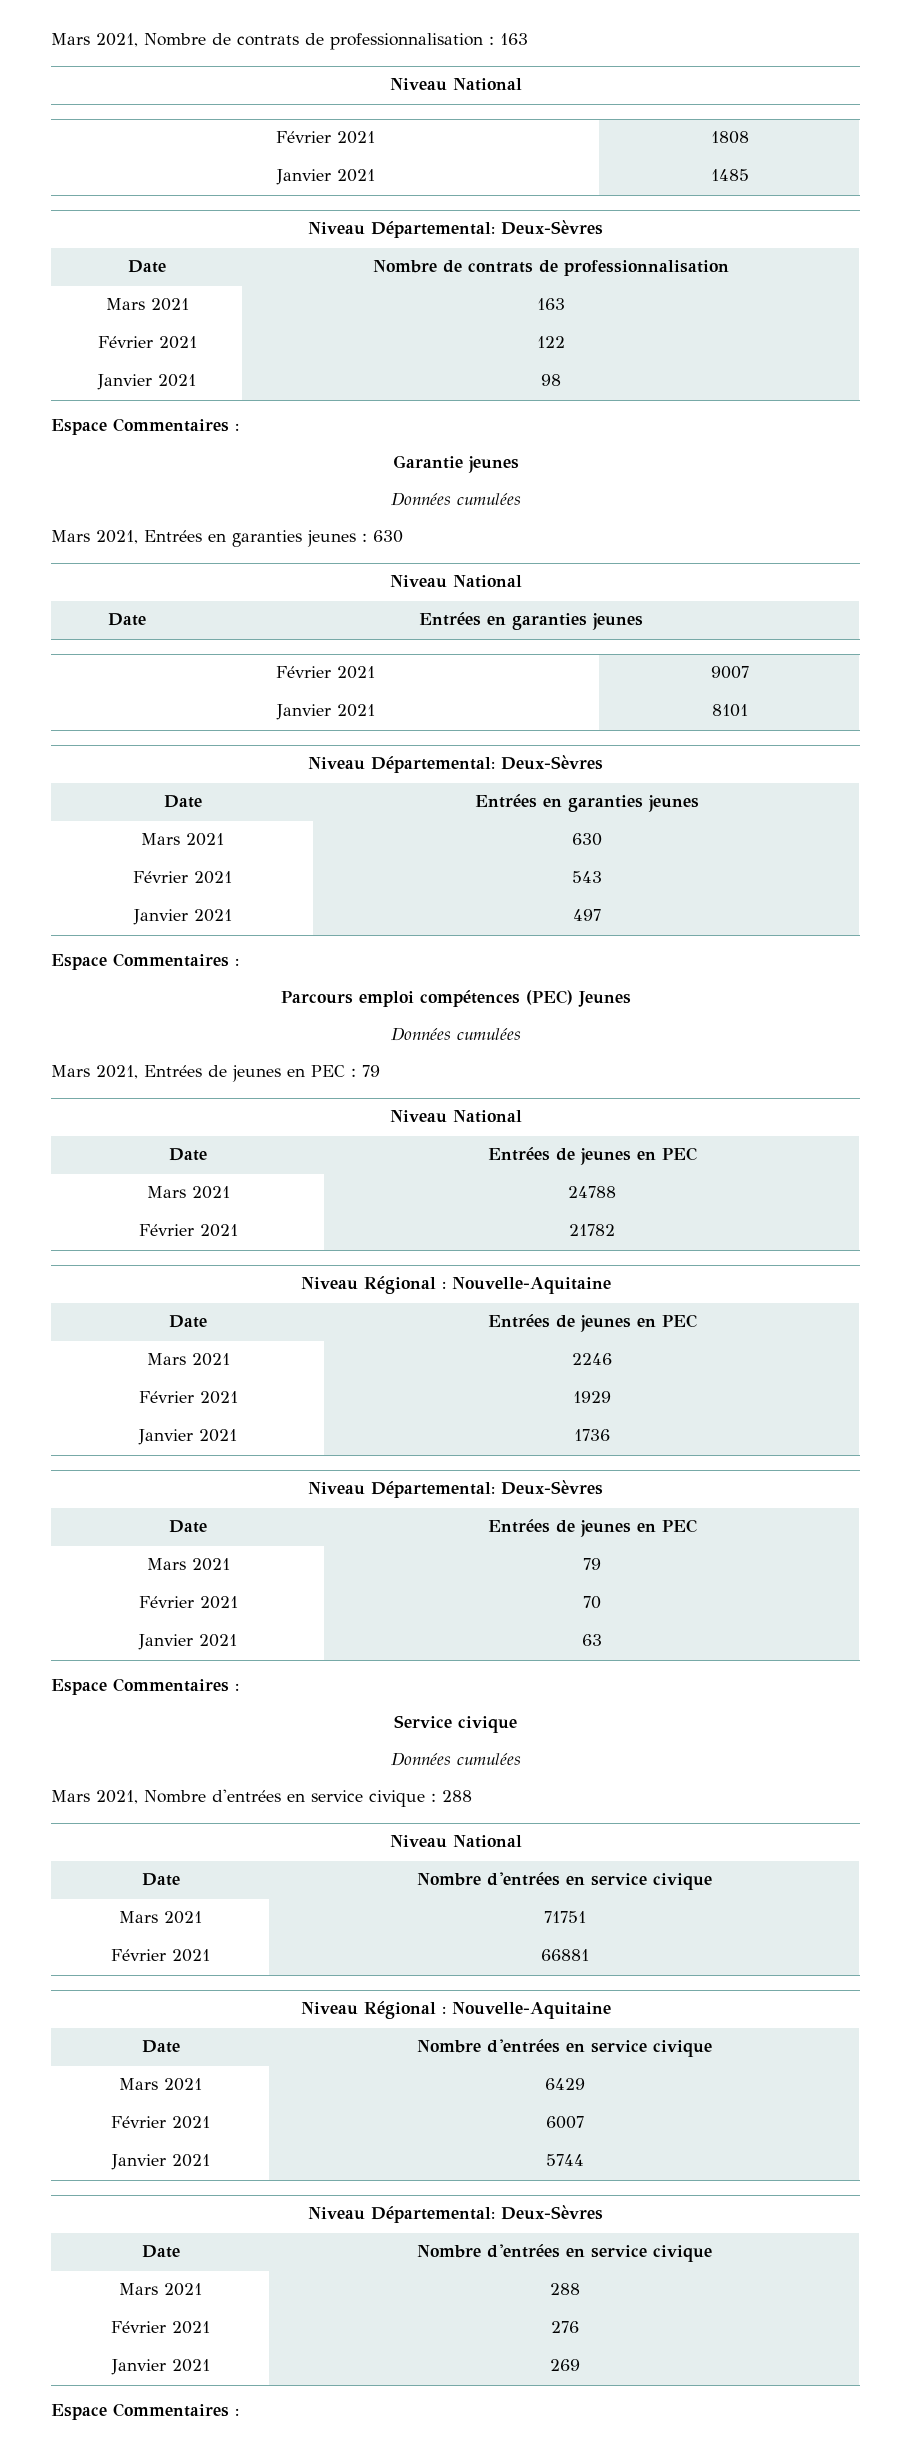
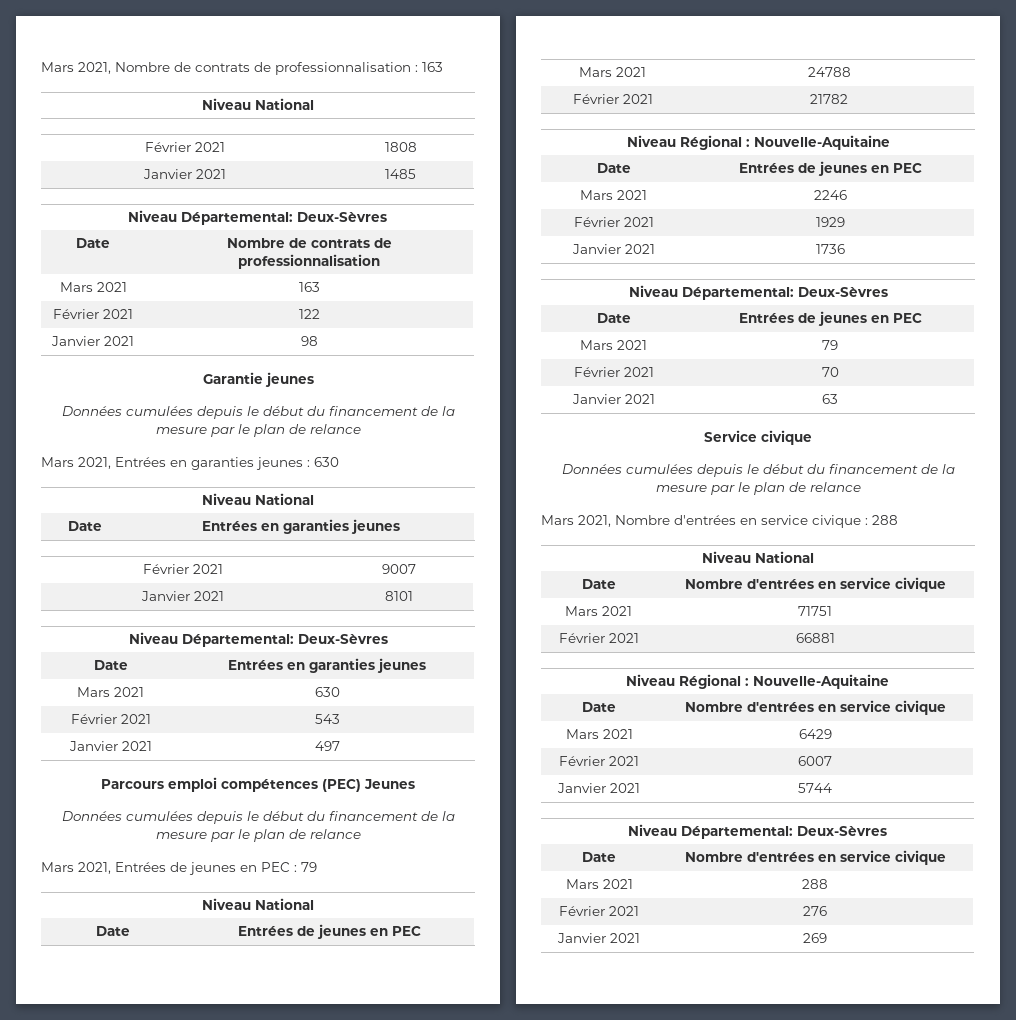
  Janvier 2021 | 98
- Espace Commentaires :
  Garantie jeunes
- Données cumulées
+ Données cumulées depuis le début du financement de la mesure par le plan de relance
  Janvier 2021 | 497
- Espace Commentaires :
  Parcours emploi compétences (PEC) Jeunes
- Données cumulées
+ Données cumulées depuis le début du financement de la mesure par le plan de relance
  Janvier 2021 | 63
- Espace Commentaires :
  Service civique
- Données cumulées
+ Données cumulées depuis le début du financement de la mesure par le plan de relance
  Janvier 2021 | 269
- Espace Commentaires :

